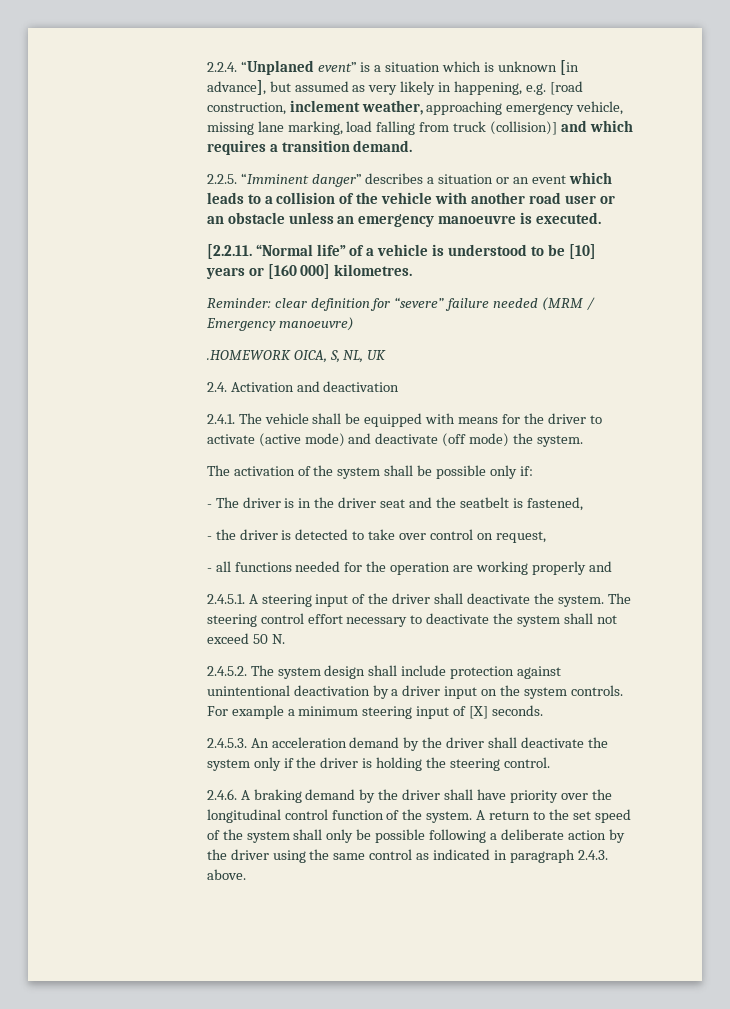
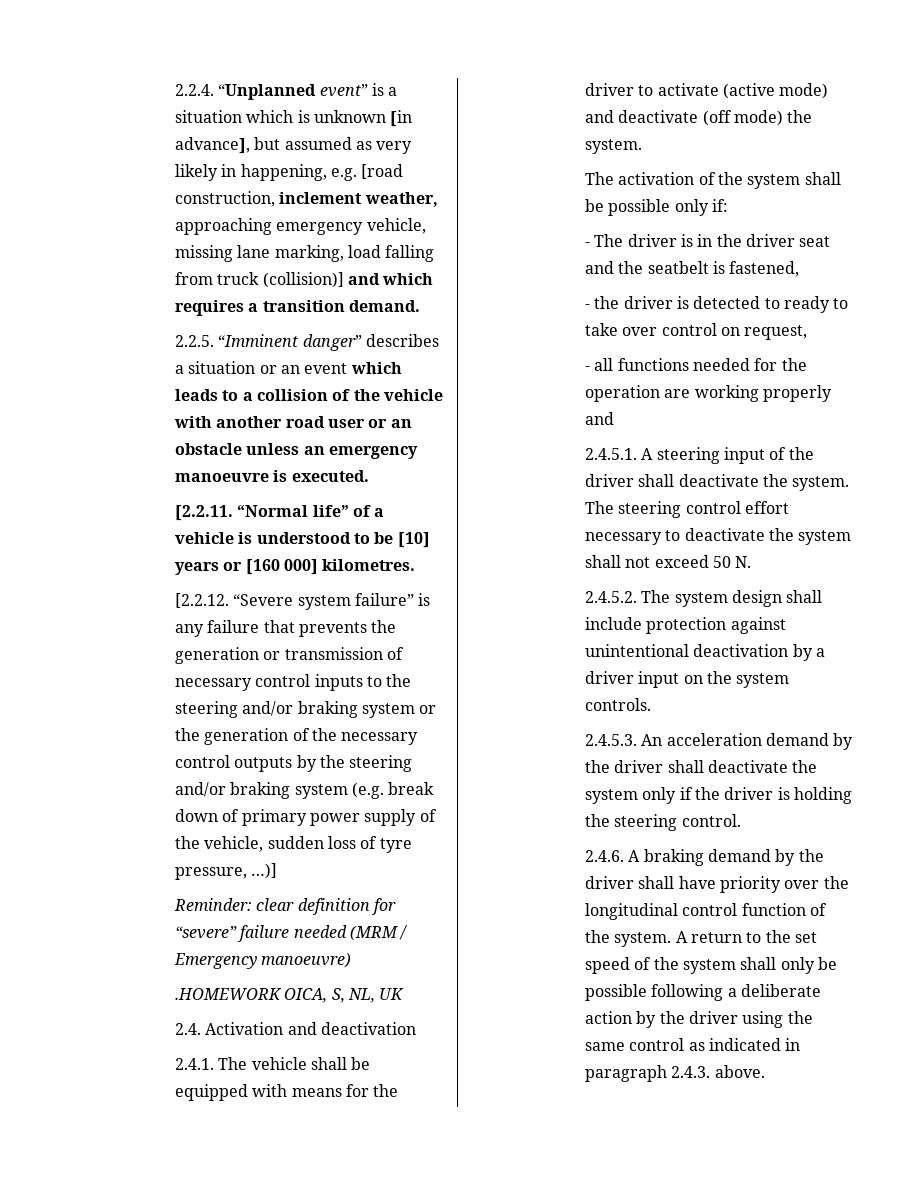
- 2.2.4. “Unplaned event” is a situation which is unknown [in advance], but assumed as very likely in happening, e.g. [road construction, inclement weather, approaching emergency vehicle, missing lane marking, load falling from truck (collision)] and which requires a transition demand.
+ 2.2.4. “Unplanned event” is a situation which is unknown [in advance], but assumed as very likely in happening, e.g. [road construction, inclement weather, approaching emergency vehicle, missing lane marking, load falling from truck (collision)] and which requires a transition demand.
+ [2.2.12. “Severe system failure” is any failure that prevents the generation or transmission of necessary control inputs to the steering and/or braking system or the generation of the necessary control outputs by the steering and/or braking system (e.g. break down of primary power supply of the vehicle, sudden loss of tyre pressure, …)]
- - the driver is detected to take over control on request,
+ - the driver is detected to ready to take over control on request,
- For example a minimum steering input of [X] seconds.

